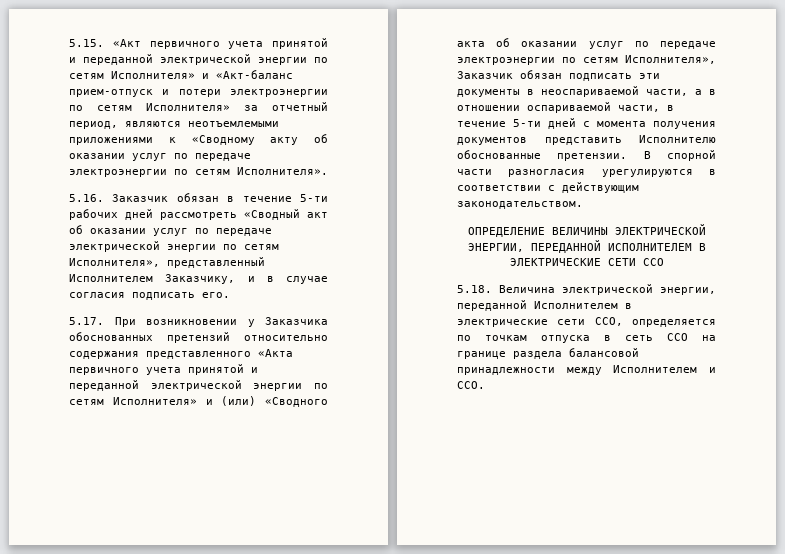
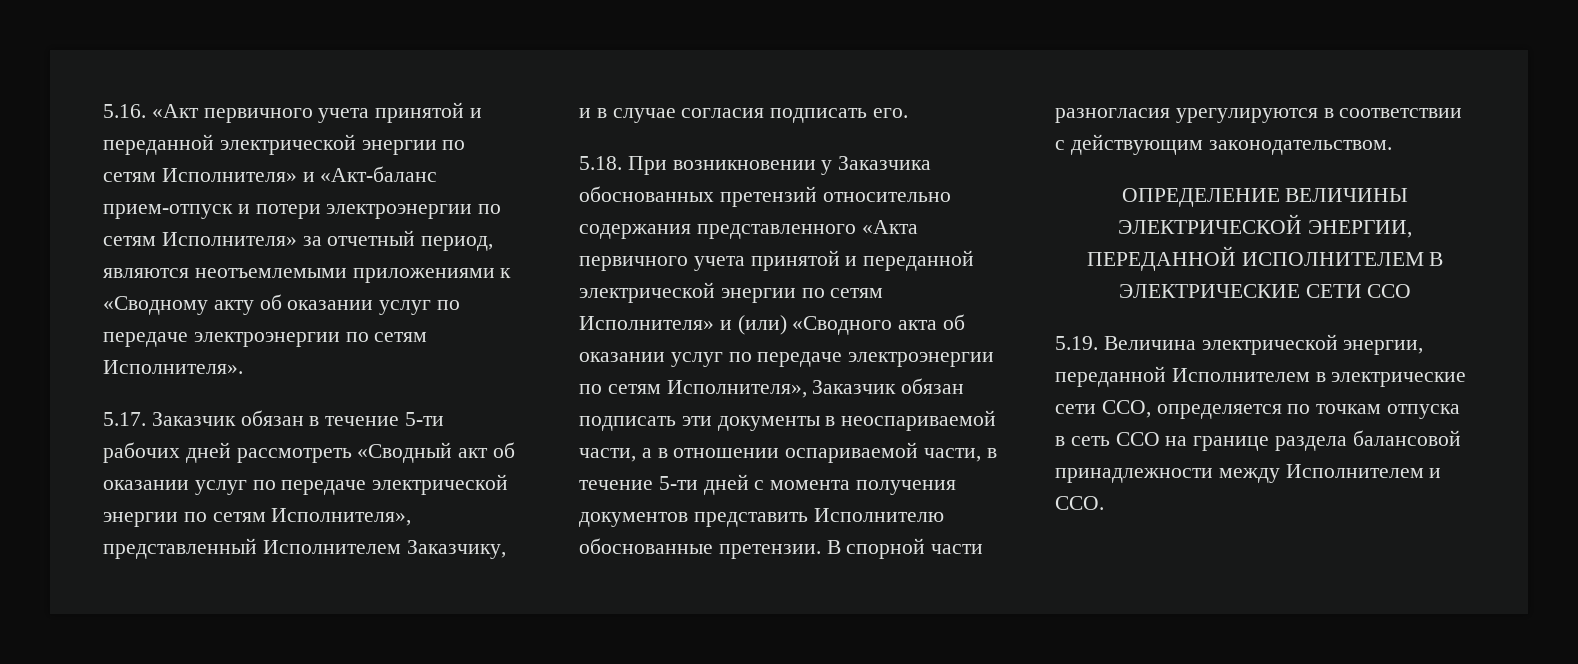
- 5.15. «Акт первичного учета принятой и переданной электрической энергии по сетям Исполнителя» и «Акт-баланс прием-отпуск и потери электроэнергии по сетям Исполнителя» за отчетный период, являются неотъемлемыми приложениями к «Сводному акту об оказании услуг по передаче электроэнергии по сетям Исполнителя».
+ 5.16. «Акт первичного учета принятой и переданной электрической энергии по сетям Исполнителя» и «Акт-баланс прием-отпуск и потери электроэнергии по сетям Исполнителя» за отчетный период, являются неотъемлемыми приложениями к «Сводному акту об оказании услуг по передаче электроэнергии по сетям Исполнителя».
- 5.16. Заказчик обязан в течение 5-ти рабочих дней рассмотреть «Сводный акт об оказании услуг по передаче электрической энергии по сетям Исполнителя», представленный Исполнителем Заказчику, и в случае согласия подписать его.
+ 5.17. Заказчик обязан в течение 5-ти рабочих дней рассмотреть «Сводный акт об оказании услуг по передаче электрической энергии по сетям Исполнителя», представленный Исполнителем Заказчику, и в случае согласия подписать его.
- 5.17. При возникновении у Заказчика обоснованных претензий относительно содержания представленного «Акта первичного учета принятой и переданной электрической энергии по сетям Исполнителя» и (или) «Сводного акта об оказании услуг по передаче электроэнергии по сетям Исполнителя», Заказчик обязан подписать эти документы в неоспариваемой части, а в отношении оспариваемой части, в течение 5-ти дней с момента получения документов представить Исполнителю обоснованные претензии.
+ 5.18. При возникновении у Заказчика обоснованных претензий относительно содержания представленного «Акта первичного учета принятой и переданной электрической энергии по сетям Исполнителя» и (или) «Сводного акта об оказании услуг по передаче электроэнергии по сетям Исполнителя», Заказчик обязан подписать эти документы в неоспариваемой части, а в отношении оспариваемой части, в течение 5-ти дней с момента получения документов представить Исполнителю обоснованные претензии.
- 5.18. Величина электрической энергии, переданной Исполнителем в электрические сети ССО, определяется по точкам отпуска в сеть ССО на границе раздела балансовой принадлежности между Исполнителем и ССО.
+ 5.19. Величина электрической энергии, переданной Исполнителем в электрические сети ССО, определяется по точкам отпуска в сеть ССО на границе раздела балансовой принадлежности между Исполнителем и ССО.

